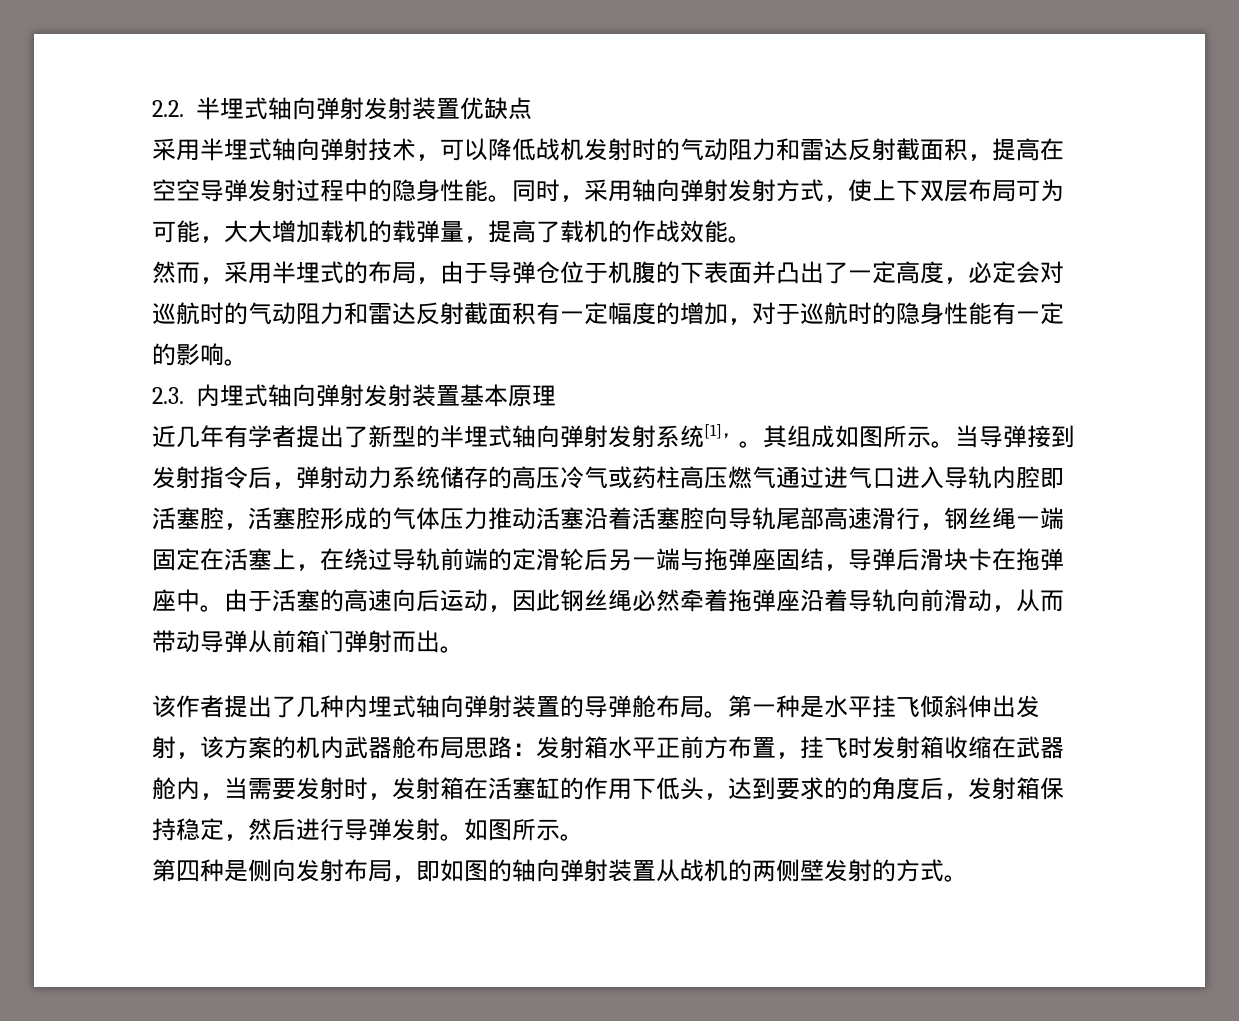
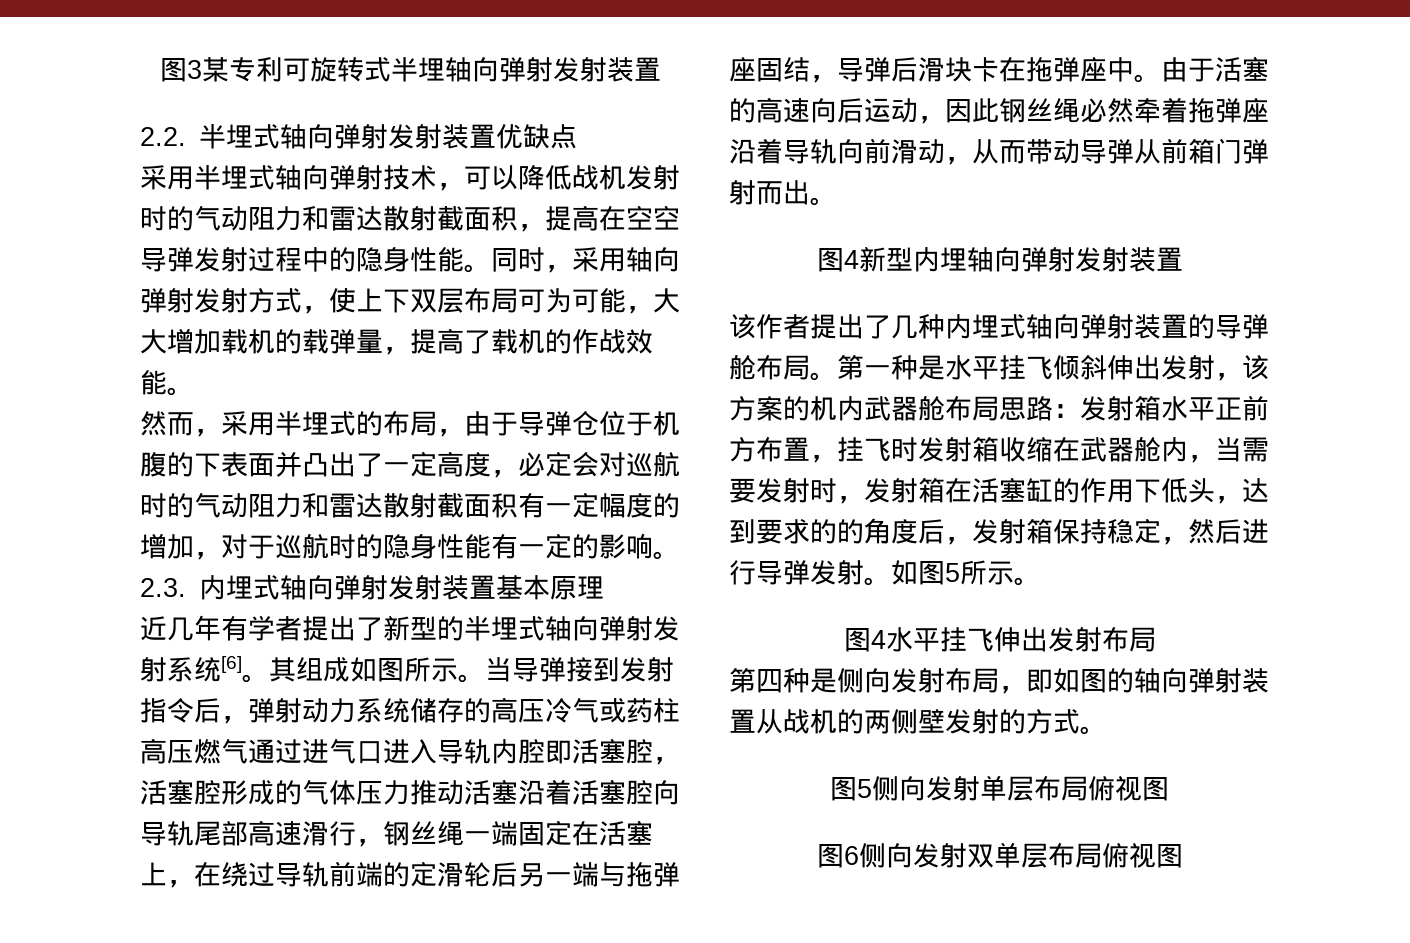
+ 图3某专利可旋转式半埋轴向弹射发射装置
- 采用半埋式轴向弹射技术，可以降低战机发射时的气动阻力和雷达反射截面积，提高在空空导弹发射过程中的隐身性能。
+ 采用半埋式轴向弹射技术，可以降低战机发射时的气动阻力和雷达散射截面积，提高在空空导弹发射过程中的隐身性能。
- 然而，采用半埋式的布局，由于导弹仓位于机腹的下表面并凸出了一定高度，必定会对巡航时的气动阻力和雷达反射截面积有一定幅度的增加，对于巡航时的隐身性能有一定的影响。
+ 然而，采用半埋式的布局，由于导弹仓位于机腹的下表面并凸出了一定高度，必定会对巡航时的气动阻力和雷达散射截面积有一定幅度的增加，对于巡航时的隐身性能有一定的影响。
- 近几年有学者提出了新型的半埋式轴向弹射发射系统[1]，。
+ 近几年有学者提出了新型的半埋式轴向弹射发射系统[6]。
+ 图4新型内埋轴向弹射发射装置
- 第一种是水平挂飞倾斜伸出发射，该方案的机内武器舱布局思路：发射箱水平正前方布置，挂飞时发射箱收缩在武器舱内，当需要发射时，发射箱在活塞缸的作用下低头，达到要求的的角度后，发射箱保持稳定，然后进行导弹发射。如图所示。
+ 第一种是水平挂飞倾斜伸出发射，该方案的机内武器舱布局思路：发射箱水平正前方布置，挂飞时发射箱收缩在武器舱内，当需要发射时，发射箱在活塞缸的作用下低头，达到要求的的角度后，发射箱保持稳定，然后进行导弹发射。如图5所示。
+ 图4水平挂飞伸出发射布局
+ 图5侧向发射单层布局俯视图
+ 图6侧向发射双单层布局俯视图

